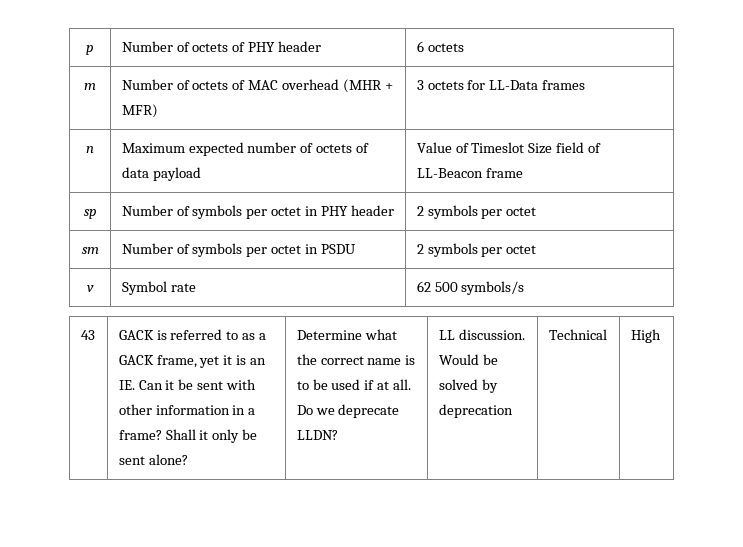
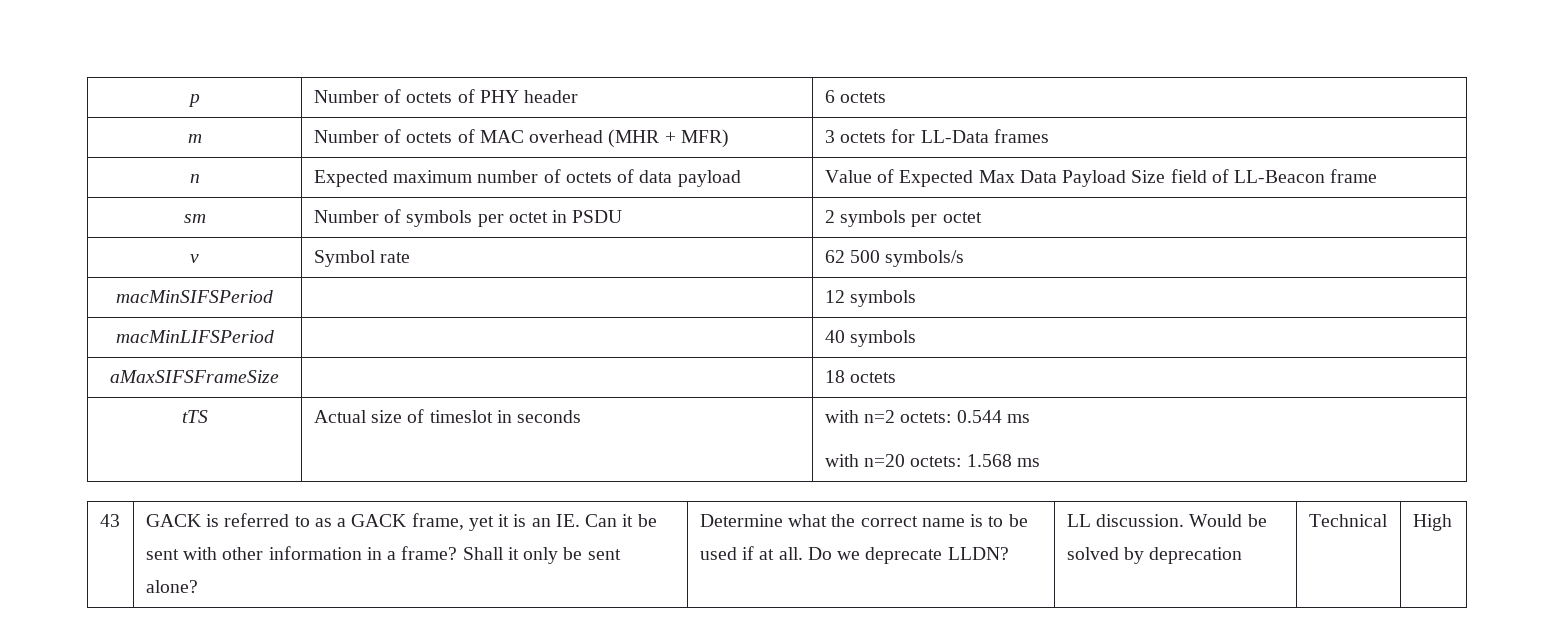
- n | Maximum expected number of octets of data payload | Value of Timeslot Size field of LL-Beacon frame
+ n | Expected maximum number of octets of data payload | Value of Expected Max Data Payload Size field of LL-Beacon frame
- sp | Number of symbols per octet in PHY header | 2 symbols per octet
+ macMinSIFSPeriod | | 12 symbols
+ macMinLIFSPeriod | | 40 symbols
+ aMaxSIFSFrameSize | | 18 octets
+ tTS | Actual size of timeslot in seconds | with n=2 octets: 0.544 ms
+ with n=20 octets: 1.568 ms

